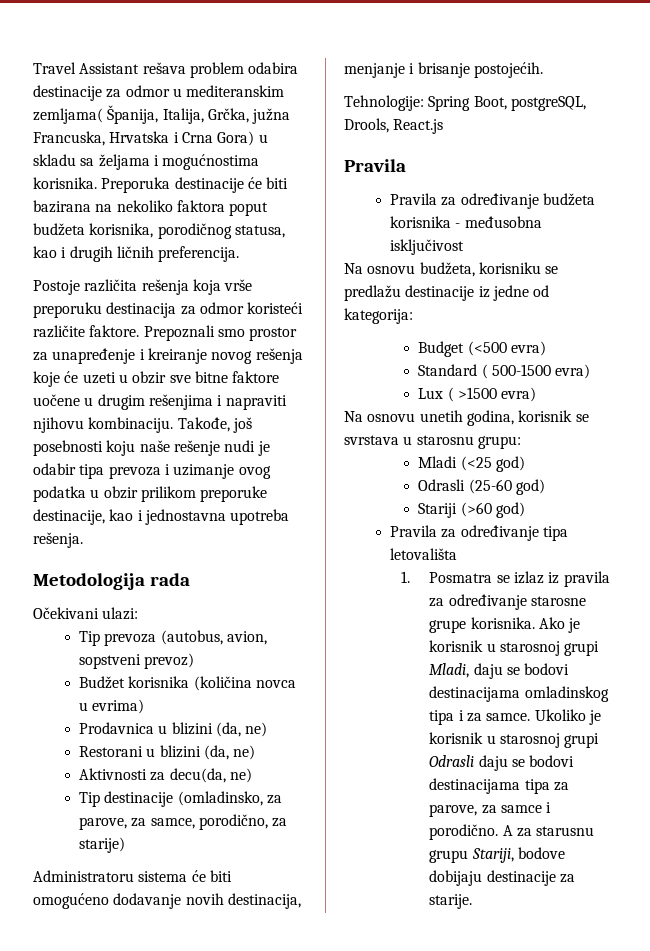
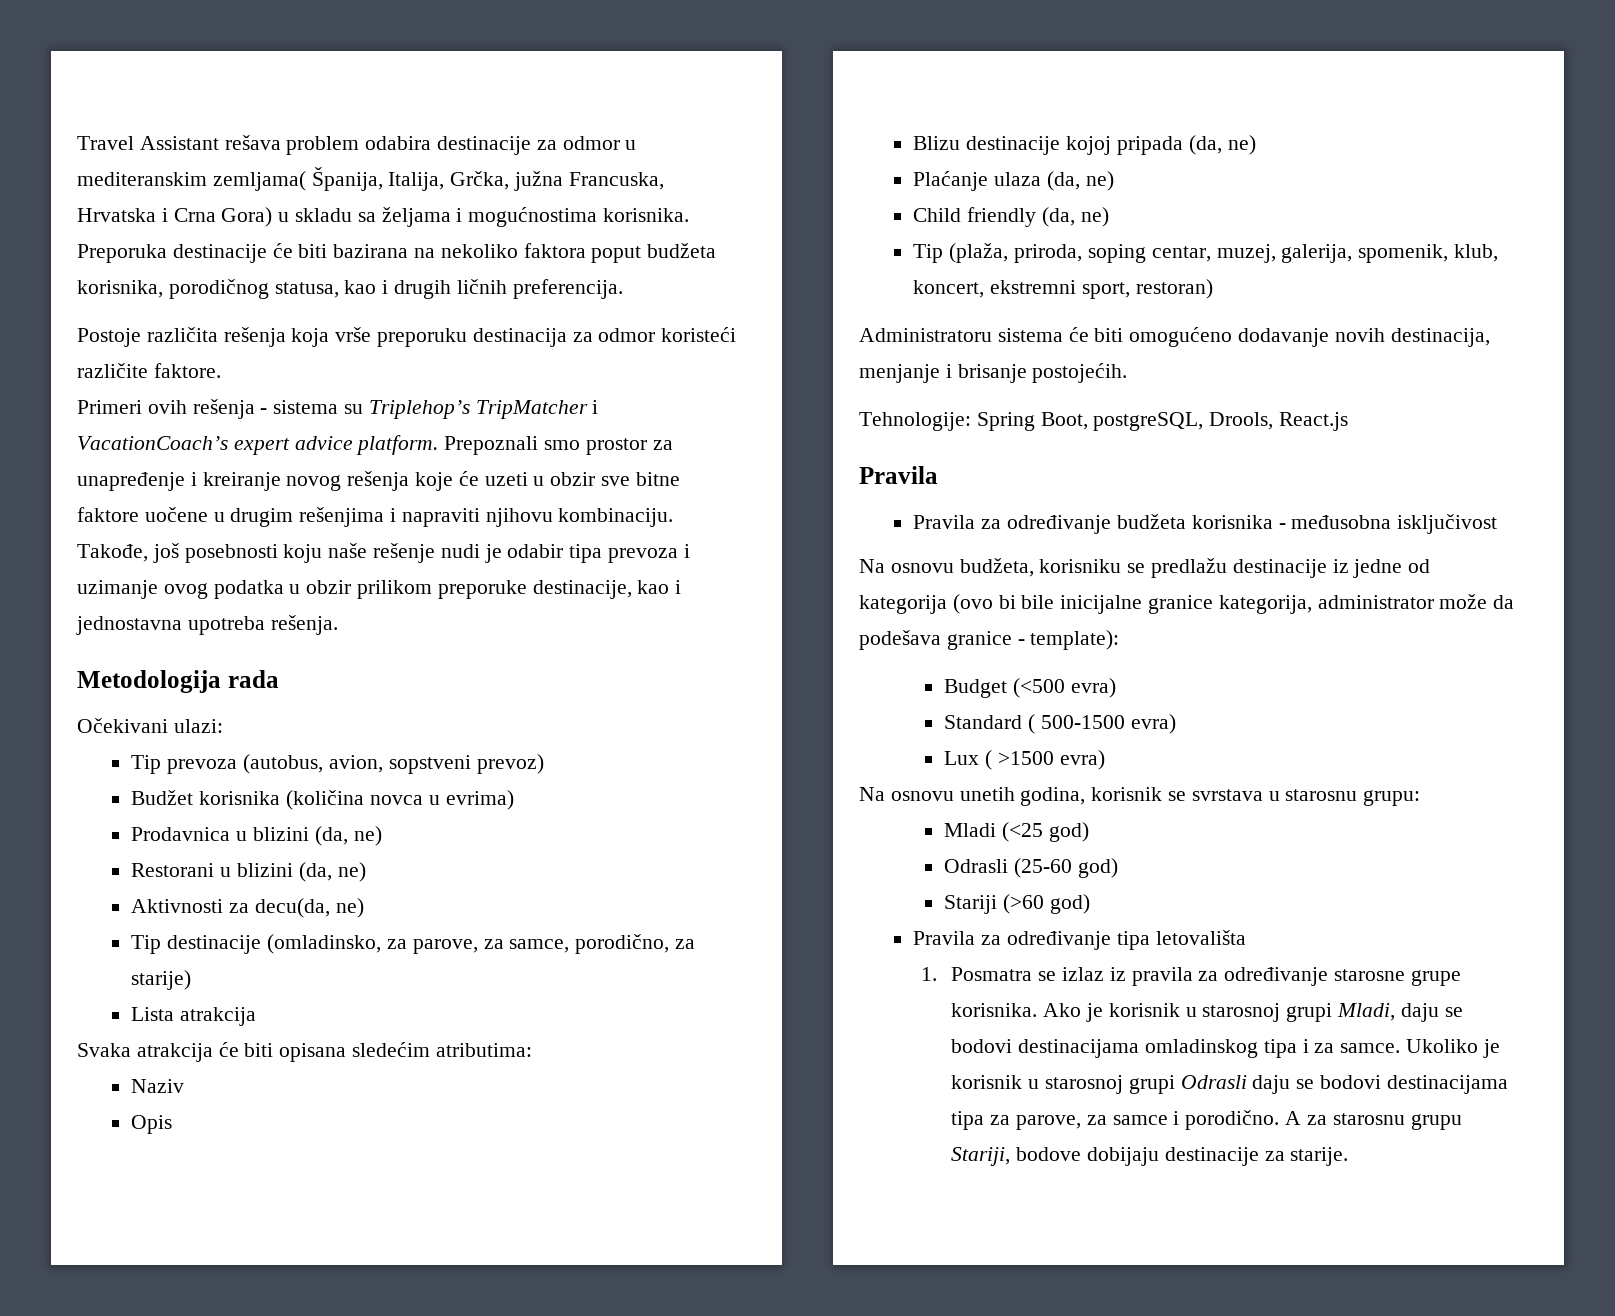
- Postoje različita rešenja koja vrše preporuku destinacija za odmor koristeći različite faktore. Prepoznali smo prostor za unapređenje i kreiranje novog rešenja koje će uzeti u obzir sve bitne faktore uočene u drugim rešenjima i napraviti njihovu kombinaciju.
+ Postoje različita rešenja koja vrše preporuku destinacija za odmor koristeći različite faktore.
+ Primeri ovih rešenja - sistema su Triplehop’s TripMatcher i VacationCoach’s expert advice platform. Prepoznali smo prostor za unapređenje i kreiranje novog rešenja koje će uzeti u obzir sve bitne faktore uočene u drugim rešenjima i napraviti njihovu kombinaciju.
+ Lista atrakcija
+ Svaka atrakcija će biti opisana sledećim atributima:
+ Naziv
+ Opis
+ Blizu destinacije kojoj pripada (da, ne)
+ Plaćanje ulaza (da, ne)
+ Child friendly (da, ne)
+ Tip (plaža, priroda, soping centar, muzej, galerija, spomenik, klub, koncert, ekstremni sport, restoran)
- Na osnovu budžeta, korisniku se predlažu destinacije iz jedne od kategorija:
+ Na osnovu budžeta, korisniku se predlažu destinacije iz jedne od kategorija (ovo bi bile inicijalne granice kategorija, administrator može da podešava granice - template):
- A za starusnu grupu Stariji, bodove dobijaju destinacije za starije.
+ A za starosnu grupu Stariji, bodove dobijaju destinacije za starije.

